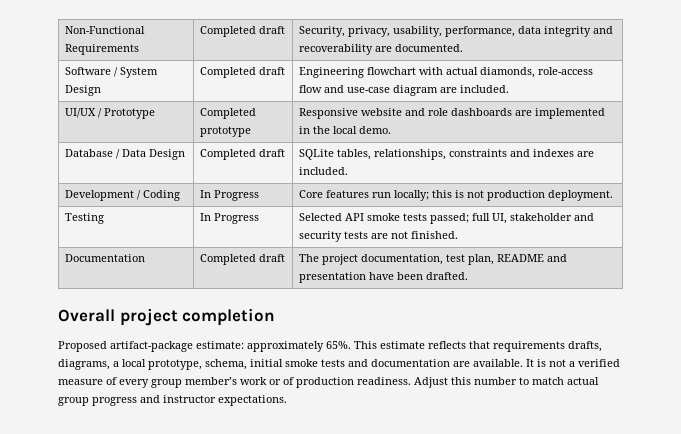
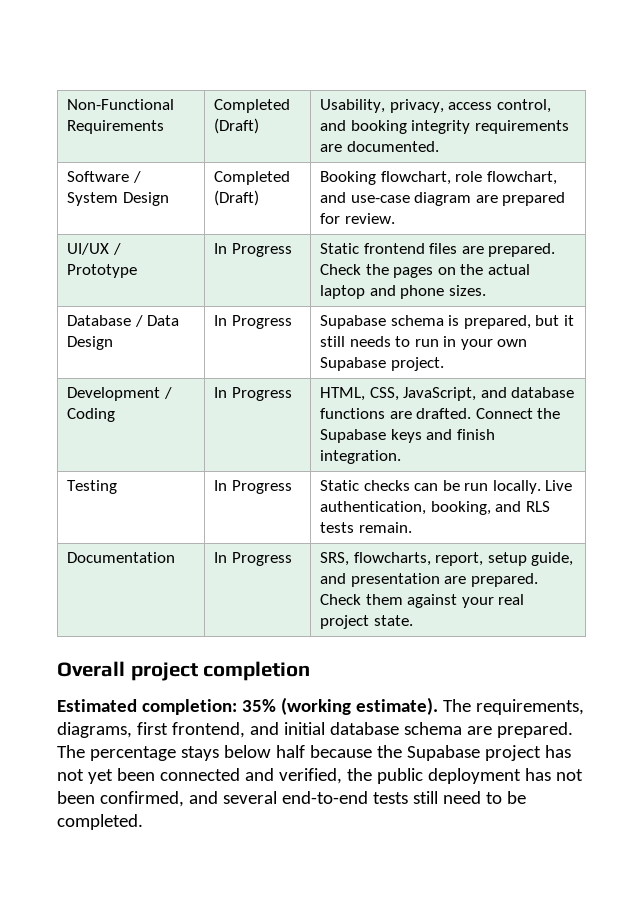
- Non-Functional Requirements | Completed draft | Security, privacy, usability, performance, data integrity and recoverability are documented.
+ Non-Functional Requirements | Completed (Draft) | Usability, privacy, access control, and booking integrity requirements are documented.
- Software / System Design | Completed draft | Engineering flowchart with actual diamonds, role-access flow and use-case diagram are included.
+ Software / System Design | Completed (Draft) | Booking flowchart, role flowchart, and use-case diagram are prepared for review.
- UI/UX / Prototype | Completed prototype | Responsive website and role dashboards are implemented in the local demo.
- Database / Data Design | Completed draft | SQLite tables, relationships, constraints and indexes are included.
+ UI/UX / Prototype | In Progress | Static frontend files are prepared. Check the pages on the actual laptop and phone sizes.
+ Database / Data Design | In Progress | Supabase schema is prepared, but it still needs to run in your own Supabase project.
- Development / Coding | In Progress | Core features run locally; this is not production deployment.
- Testing | In Progress | Selected API smoke tests passed; full UI, stakeholder and security tests are not finished.
- Documentation | Completed draft | The project documentation, test plan, README and presentation have been drafted.
+ Development / Coding | In Progress | HTML, CSS, JavaScript, and database functions are drafted. Connect the Supabase keys and finish integration.
+ Testing | In Progress | Static checks can be run locally. Live authentication, booking, and RLS tests remain.
+ Documentation | In Progress | SRS, flowcharts, report, setup guide, and presentation are prepared. Check them against your real project state.
  Overall project completion
- Proposed artifact-package estimate: approximately 65%. This estimate reflects that requirements drafts, diagrams, a local prototype, schema, initial smoke tests and documentation are available. It is not a verified measure of every group member’s work or of production readiness. Adjust this number to match actual group progress and instructor expectations.
+ Estimated completion: 35% (working estimate). The requirements, diagrams, first frontend, and initial database schema are prepared. The percentage stays below half because the Supabase project has not yet been connected and verified, the public deployment has not been confirmed, and several end-to-end tests still need to be completed.

